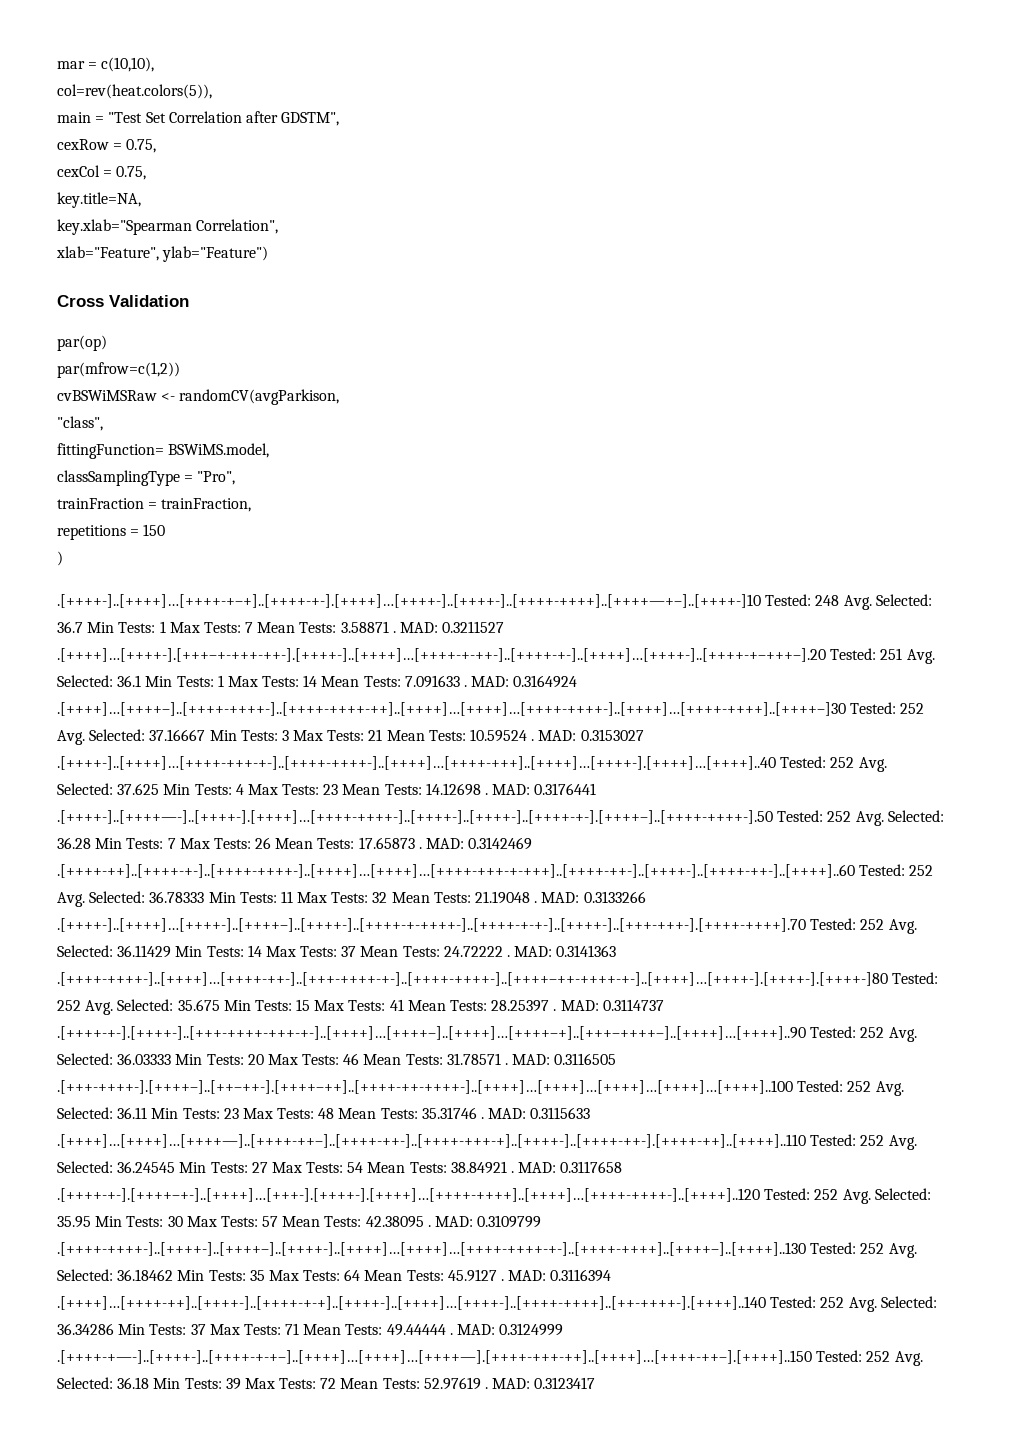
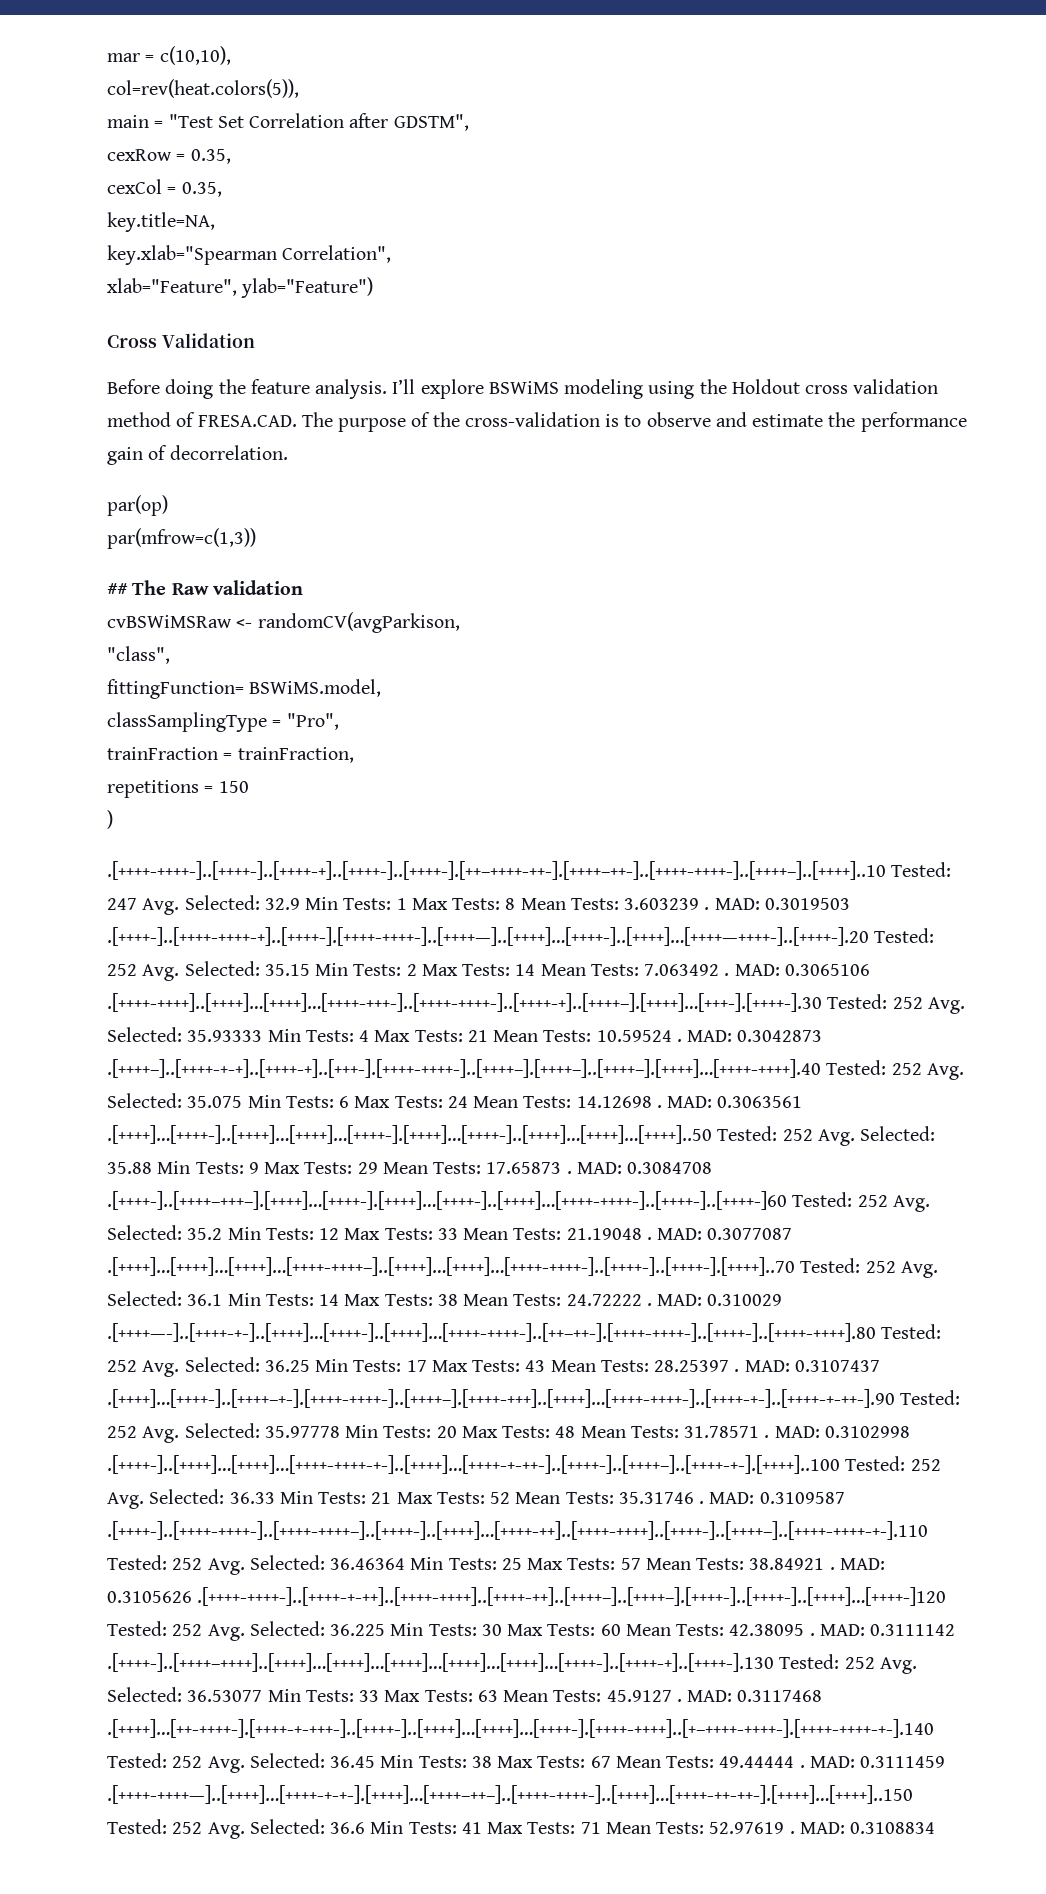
- cexRow = 0.75,
+ cexRow = 0.35,
- cexCol = 0.75,
+ cexCol = 0.35,
+ Before doing the feature analysis. I’ll explore BSWiMS modeling using the Holdout cross validation method of FRESA.CAD. The purpose of the cross-validation is to observe and estimate the performance gain of decorrelation.
  par(op)
- par(mfrow=c(1,2))
+ par(mfrow=c(1,3))
+ ## The Raw validation
- .[++++-]..[++++]…[++++-+–+]..[++++-+-].[++++]…[++++-]..[++++-]..[++++-++++]..[++++—+–]..[++++-]10 Tested: 248 Avg. Selected: 36.7 Min Tests: 1 Max Tests: 7 Mean Tests: 3.58871 . MAD: 0.3211527 .[++++]…[++++-].[+++–+-+++-++-].[++++-]..[++++]…[++++-+-++-]..[++++-+-]..[++++]…[++++-]..[++++-+–+++–].20 Tested: 251 Avg. Selected: 36.1 Min Tests: 1 Max Tests: 14 Mean Tests: 7.091633 . MAD: 0.3164924 .[++++]…[++++–]..[++++-++++-]..[++++-++++-++]..[++++]…[++++]…[++++-++++-]..[++++]…[++++-++++]..[++++–]30 Tested: 252 Avg. Selected: 37.16667 Min Tests: 3 Max Tests: 21 Mean Tests: 10.59524 .
+ .[++++-++++-]..[++++-]..[++++-+]..[++++-]..[++++-].[++–++++-++-].[++++–++-]..[++++-++++-]..[++++–]..[++++]..10 Tested: 247 Avg. Selected: 32.9 Min Tests: 1 Max Tests: 8 Mean Tests: 3.603239 . MAD: 0.3019503 .[++++-]..[++++-++++-+]..[++++-].[++++-++++-]..[++++—]..[++++]…[++++-]..[++++]…[++++—++++-]..[++++-].20 Tested: 252 Avg. Selected: 35.15 Min Tests: 2 Max Tests: 14 Mean Tests: 7.063492 . MAD: 0.3065106 .[++++-++++]..[++++]…[++++]…[++++-+++-]..[++++-++++-]..[++++-+]..[++++–].[++++]…[+++-].[++++-].30 Tested: 252 Avg. Selected: 35.93333 Min Tests: 4 Max Tests: 21 Mean Tests: 10.59524 .
- MAD: 0.3153027 .[++++-]..[++++]…[++++-+++-+-]..[++++-++++-]..[++++]…[++++-+++]..[++++]…[++++-].[++++]…[++++]..40 Tested: 252 Avg. Selected: 37.625 Min Tests: 4 Max Tests: 23 Mean Tests: 14.12698 .
+ MAD: 0.3042873 .[++++–]..[++++-+-+]..[++++-+]..[+++-].[++++-++++-]..[++++–].[++++–]..[++++–].[++++]…[++++-++++].40 Tested: 252 Avg. Selected: 35.075 Min Tests: 6 Max Tests: 24 Mean Tests: 14.12698 .
- MAD: 0.3176441 .[++++-]..[++++—-]..[++++-].[++++]…[++++-++++-]..[++++-]..[++++-]..[++++-+-].[++++–]..[++++-++++-].50 Tested: 252 Avg. Selected: 36.28 Min Tests: 7 Max Tests: 26 Mean Tests: 17.65873 .
+ MAD: 0.3063561 .[++++]…[++++-]..[++++]…[++++]…[++++-].[++++]…[++++-]..[++++]…[++++]…[++++]..50 Tested: 252 Avg. Selected: 35.88 Min Tests: 9 Max Tests: 29 Mean Tests: 17.65873 .
- MAD: 0.3142469 .[++++-++]..[++++-+-]..[++++-++++-]..[++++]…[++++]…[++++-+++-+-+++]..[++++-++-]..[++++-]..[++++-++-]..[++++]..60 Tested: 252 Avg. Selected: 36.78333 Min Tests: 11 Max Tests: 32 Mean Tests: 21.19048 .
+ MAD: 0.3084708 .[++++-]..[++++–+++–].[++++]…[++++-].[++++]…[++++-]..[++++]…[++++-++++-]..[++++-]..[++++-]60 Tested: 252 Avg. Selected: 35.2 Min Tests: 12 Max Tests: 33 Mean Tests: 21.19048 .
- MAD: 0.3133266 .[++++-]..[++++]…[++++-]..[++++–]..[++++-]..[++++-+-++++-]..[++++-+-+-]..[++++-]..[+++-+++-].[++++-++++].70 Tested: 252 Avg. Selected: 36.11429 Min Tests: 14 Max Tests: 37 Mean Tests: 24.72222 .
+ MAD: 0.3077087 .[++++]…[++++]…[++++]…[++++-++++–]..[++++]…[++++]…[++++-++++-]..[++++-]..[++++-].[++++]..70 Tested: 252 Avg. Selected: 36.1 Min Tests: 14 Max Tests: 38 Mean Tests: 24.72222 .
- MAD: 0.3141363 .[++++-++++-]..[++++]…[++++-++-]..[+++-++++-+-]..[++++-++++-]..[++++–++-++++-+-]..[++++]…[++++-].[++++-].[++++-]80 Tested: 252 Avg. Selected: 35.675 Min Tests: 15 Max Tests: 41 Mean Tests: 28.25397 .
+ MAD: 0.310029 .[++++—-]..[++++-+-]..[++++]…[++++-]..[++++]…[++++-++++-]..[++–++-].[++++-++++-]..[++++-]..[++++-++++].80 Tested: 252 Avg. Selected: 36.25 Min Tests: 17 Max Tests: 43 Mean Tests: 28.25397 .
- MAD: 0.3114737 .[++++-+-].[++++-]..[+++-++++-+++-+-]..[++++]…[++++–]..[++++]…[++++–+]..[+++–++++–]..[++++]…[++++]..90 Tested: 252 Avg. Selected: 36.03333 Min Tests: 20 Max Tests: 46 Mean Tests: 31.78571 .
+ MAD: 0.3107437 .[++++]…[++++-]..[++++–+-].[++++-++++-]..[++++–].[++++-+++]..[++++]…[++++-++++-]..[++++-+-]..[++++-+-++-].90 Tested: 252 Avg. Selected: 35.97778 Min Tests: 20 Max Tests: 48 Mean Tests: 31.78571 .
- MAD: 0.3116505 .[+++-++++-].[++++–]..[++–++-].[++++–++]..[++++-++-++++-]..[++++]…[++++]…[++++]…[++++]…[++++]..100 Tested: 252 Avg. Selected: 36.11 Min Tests: 23 Max Tests: 48 Mean Tests: 35.31746 .
+ MAD: 0.3102998 .[++++-]..[++++]…[++++]…[++++-++++-+-]..[++++]…[++++-+-++-]..[++++-]..[++++–]..[++++-+-].[++++]..100 Tested: 252 Avg. Selected: 36.33 Min Tests: 21 Max Tests: 52 Mean Tests: 35.31746 .
- MAD: 0.3115633 .[++++]…[++++]…[++++—]..[++++-++–]..[++++-++-]..[++++-+++-+]..[++++-]..[++++-++-].[++++-++]..[++++]..110 Tested: 252 Avg. Selected: 36.24545 Min Tests: 27 Max Tests: 54 Mean Tests: 38.84921 .
+ MAD: 0.3109587 .[++++-]..[++++-++++-]..[++++-++++–]..[++++-]..[++++]…[++++-++]..[++++-++++]..[++++-]..[++++–]..[++++-++++-+-].110 Tested: 252 Avg. Selected: 36.46364 Min Tests: 25 Max Tests: 57 Mean Tests: 38.84921 .
- MAD: 0.3117658 .[++++-+-].[++++–+-]..[++++]…[+++-].[++++-].[++++]…[++++-++++]..[++++]…[++++-++++-]..[++++]..120 Tested: 252 Avg. Selected: 35.95 Min Tests: 30 Max Tests: 57 Mean Tests: 42.38095 .
+ MAD: 0.3105626 .[++++-++++-]..[++++-+-++]..[++++-++++]..[++++-++]..[++++–]..[++++–].[++++-]..[++++-]..[++++]…[++++-]120 Tested: 252 Avg. Selected: 36.225 Min Tests: 30 Max Tests: 60 Mean Tests: 42.38095 .
- MAD: 0.3109799 .[++++-++++-]..[++++-]..[++++–]..[++++-]..[++++]…[++++]…[++++-++++-+-]..[++++-++++]..[++++–]..[++++]..130 Tested: 252 Avg. Selected: 36.18462 Min Tests: 35 Max Tests: 64 Mean Tests: 45.9127 .
+ MAD: 0.3111142 .[++++-]..[++++–++++]..[++++]…[++++]…[++++]…[++++]…[++++]…[++++-]..[++++-+]..[++++-].130 Tested: 252 Avg. Selected: 36.53077 Min Tests: 33 Max Tests: 63 Mean Tests: 45.9127 .
- MAD: 0.3116394 .[++++]…[++++-++]..[++++-]..[++++-+-+]..[++++-]..[++++]…[++++-]..[++++-++++]..[++-++++-].[++++]..140 Tested: 252 Avg. Selected: 36.34286 Min Tests: 37 Max Tests: 71 Mean Tests: 49.44444 . MAD: 0.3124999 .[++++-+—-]..[++++-]..[++++-+-+–]..[++++]…[++++]…[++++—].[++++-+++-++]..[++++]…[++++-++–].[++++]..150 Tested: 252 Avg. Selected: 36.18 Min Tests: 39 Max Tests: 72 Mean Tests: 52.97619 .
+ MAD: 0.3117468 .[++++]…[++-++++-].[++++-+-+++-]..[++++-]..[++++]…[++++]…[++++-].[++++-++++]..[+–++++-++++-].[++++-++++-+-].140 Tested: 252 Avg. Selected: 36.45 Min Tests: 38 Max Tests: 67 Mean Tests: 49.44444 . MAD: 0.3111459 .[++++-++++—]..[++++]…[++++-+-+-].[++++]…[++++–++–]..[++++-++++-]..[++++]…[++++-++-++-].[++++]…[++++]..150 Tested: 252 Avg. Selected: 36.6 Min Tests: 41 Max Tests: 71 Mean Tests: 52.97619 .
- MAD: 0.3123417
+ MAD: 0.3108834

